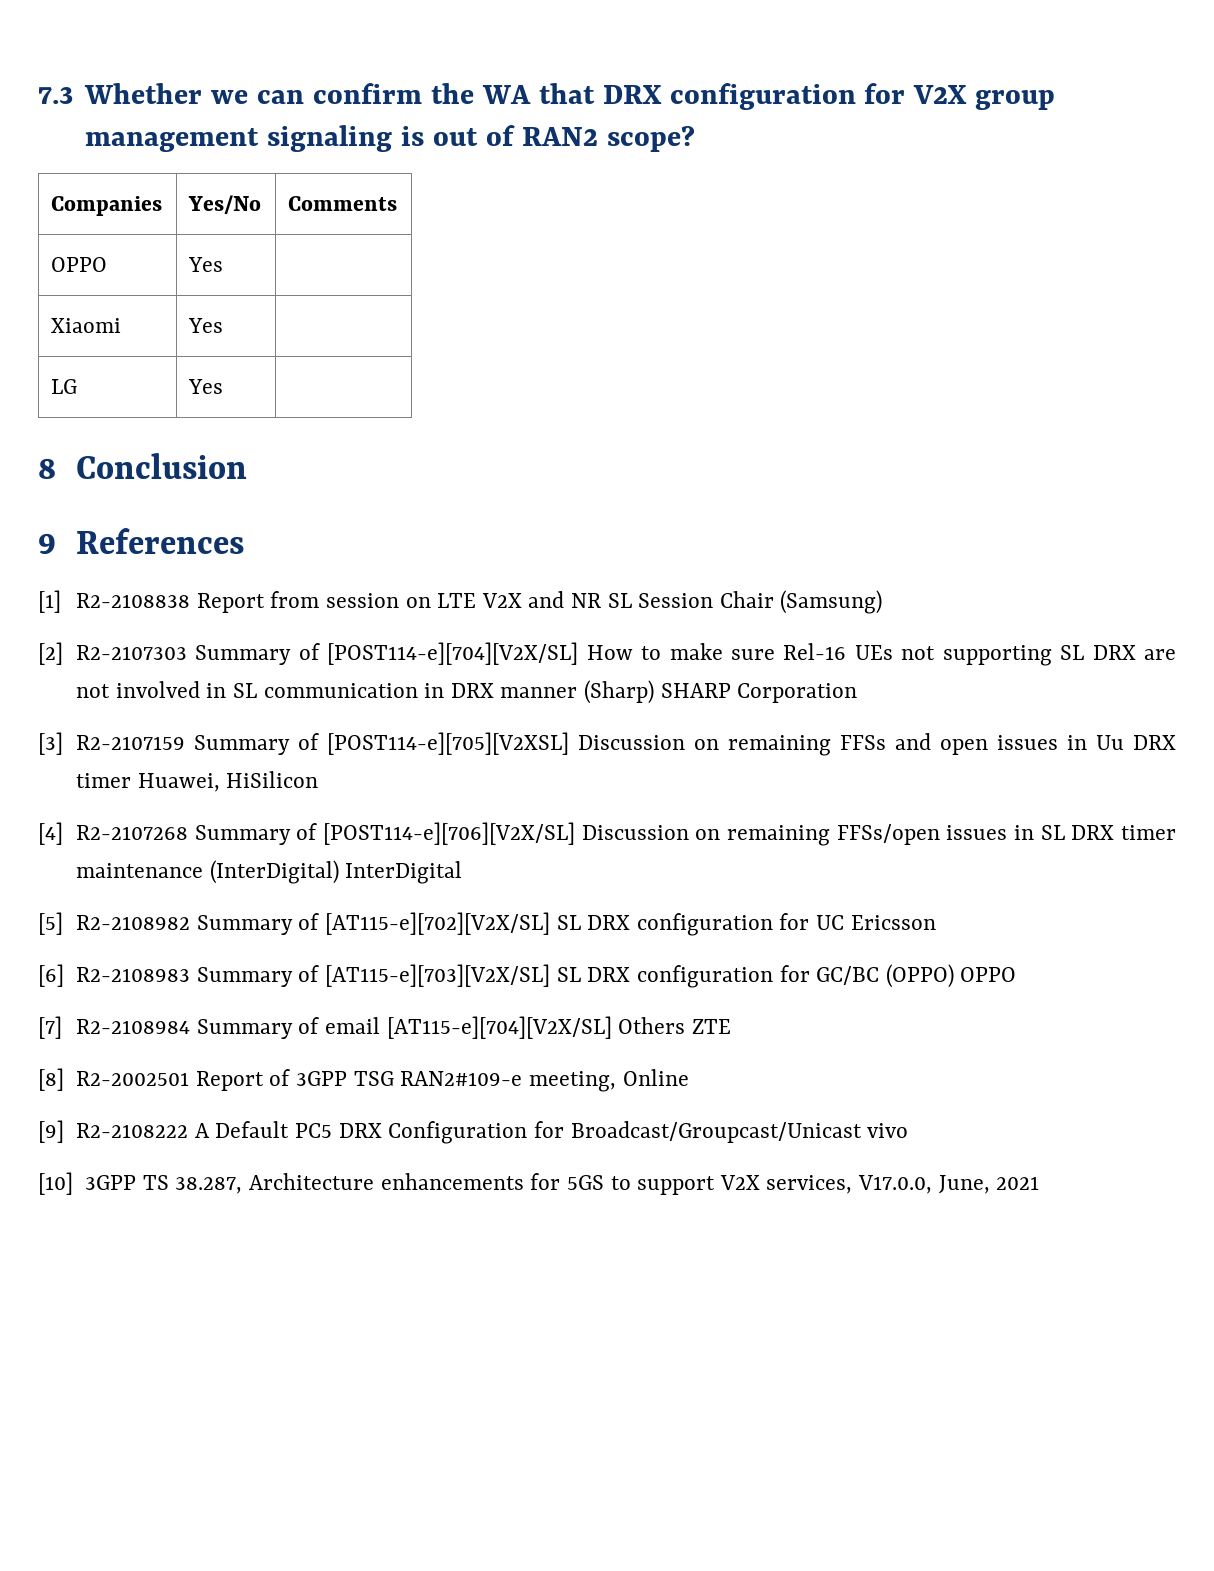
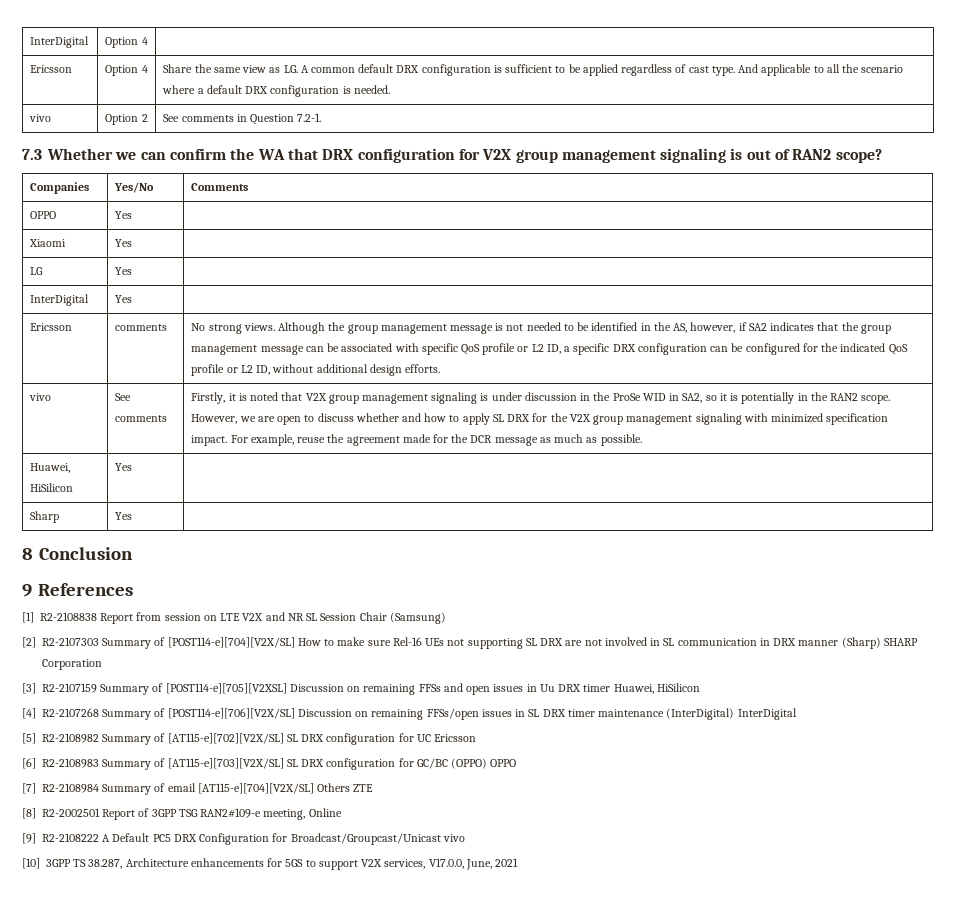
+ InterDigital | Option 4 |
+ Ericsson | Option 4 | Share the same view as LG. A common default DRX configuration is sufficient to be applied regardless of cast type. And applicable to all the scenario where a default DRX configuration is needed.
+ vivo | Option 2 | See comments in Question 7.2-1.
+ InterDigital | Yes |
+ Ericsson | comments | No strong views. Although the group management message is not needed to be identified in the AS, however, if SA2 indicates that the group management message can be associated with specific QoS profile or L2 ID, a specific DRX configuration can be configured for the indicated QoS profile or L2 ID, without additional design efforts.
+ vivo | See comments | Firstly, it is noted that V2X group management signaling is under discussion in the ProSe WID in SA2, so it is potentially in the RAN2 scope. However, we are open to discuss whether and how to apply SL DRX for the V2X group management signaling with minimized specification impact. For example, reuse the agreement made for the DCR message as much as possible.
+ Huawei, HiSilicon | Yes |
+ Sharp | Yes |

